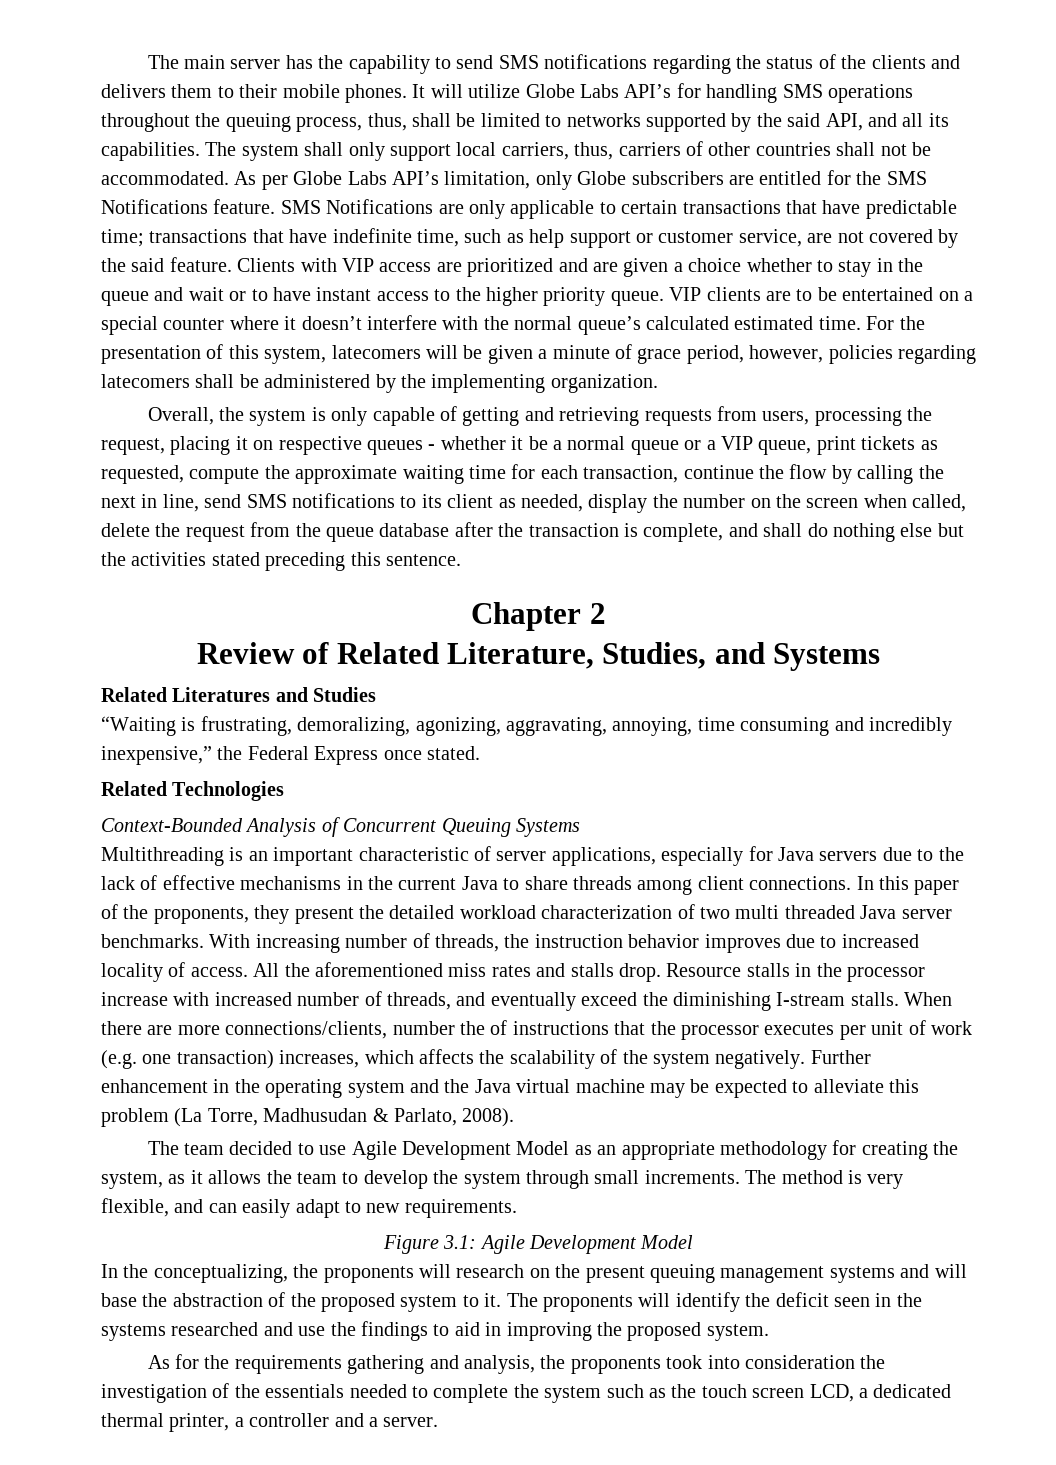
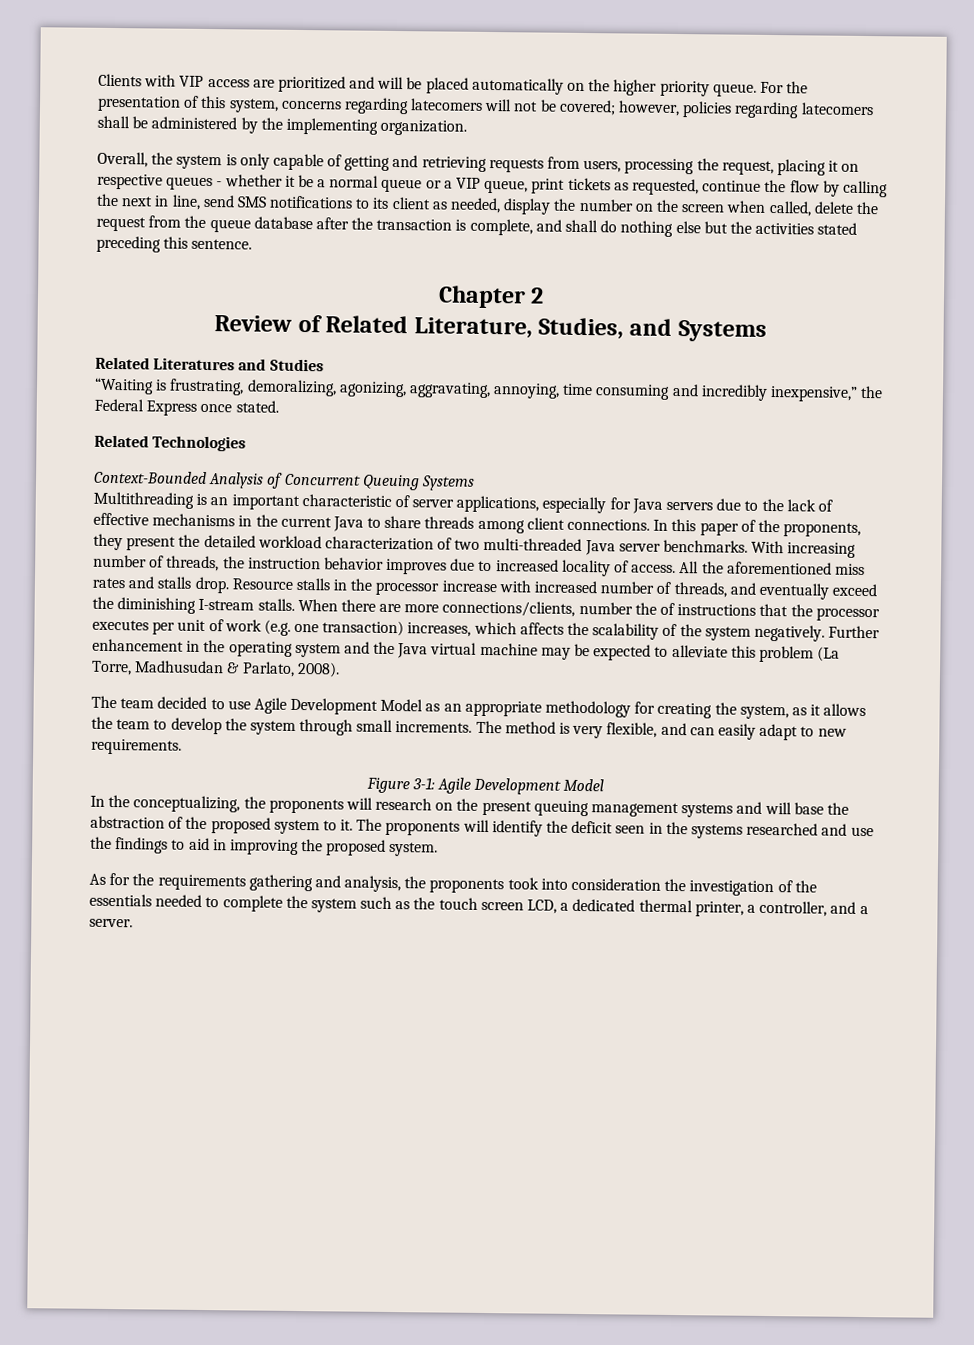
- The main server has the capability to send SMS notifications regarding the status of the clients and delivers them to their mobile phones. It will utilize Globe Labs API’s for handling SMS operations throughout the queuing process, thus, shall be limited to networks supported by the said API, and all its capabilities. The system shall only support local carriers, thus, carriers of other countries shall not be accommodated. As per Globe Labs API’s limitation, only Globe subscribers are entitled for the SMS Notifications feature. SMS Notifications are only applicable to certain transactions that have predictable time; transactions that have indefinite time, such as help support or customer service, are not covered by the said feature. Clients with VIP access are prioritized and are given a choice whether to stay in the queue and wait or to have instant access to the higher priority queue. VIP clients are to be entertained on a special counter where it doesn’t interfere with the normal queue’s calculated estimated time.
+ Clients with VIP access are prioritized and will be placed automatically on the higher priority queue.
- For the presentation of this system, latecomers will be given a minute of grace period, however, policies regarding latecomers shall be administered by the implementing organization.
+ For the presentation of this system, concerns regarding latecomers will not be covered; however, policies regarding latecomers shall be administered by the implementing organization.
- Overall, the system is only capable of getting and retrieving requests from users, processing the request, placing it on respective queues - whether it be a normal queue or a VIP queue, print tickets as requested, compute the approximate waiting time for each transaction, continue the flow by calling the next in line, send SMS notifications to its client as needed, display the number on the screen when called, delete the request from the queue database after the transaction is complete, and shall do nothing else but the activities stated preceding this sentence.
+ Overall, the system is only capable of getting and retrieving requests from users, processing the request, placing it on respective queues - whether it be a normal queue or a VIP queue, print tickets as requested, continue the flow by calling the next in line, send SMS notifications to its client as needed, display the number on the screen when called, delete the request from the queue database after the transaction is complete, and shall do nothing else but the activities stated preceding this sentence.
- In this paper of the proponents, they present the detailed workload characterization of two multi threaded Java server benchmarks.
+ In this paper of the proponents, they present the detailed workload characterization of two multi-threaded Java server benchmarks.
- Figure 3.1: Agile Development Model
+ Figure 3-1: Agile Development Model
- As for the requirements gathering and analysis, the proponents took into consideration the investigation of the essentials needed to complete the system such as the touch screen LCD, a dedicated thermal printer, a controller and a server.
+ As for the requirements gathering and analysis, the proponents took into consideration the investigation of the essentials needed to complete the system such as the touch screen LCD, a dedicated thermal printer, a controller, and a server.

